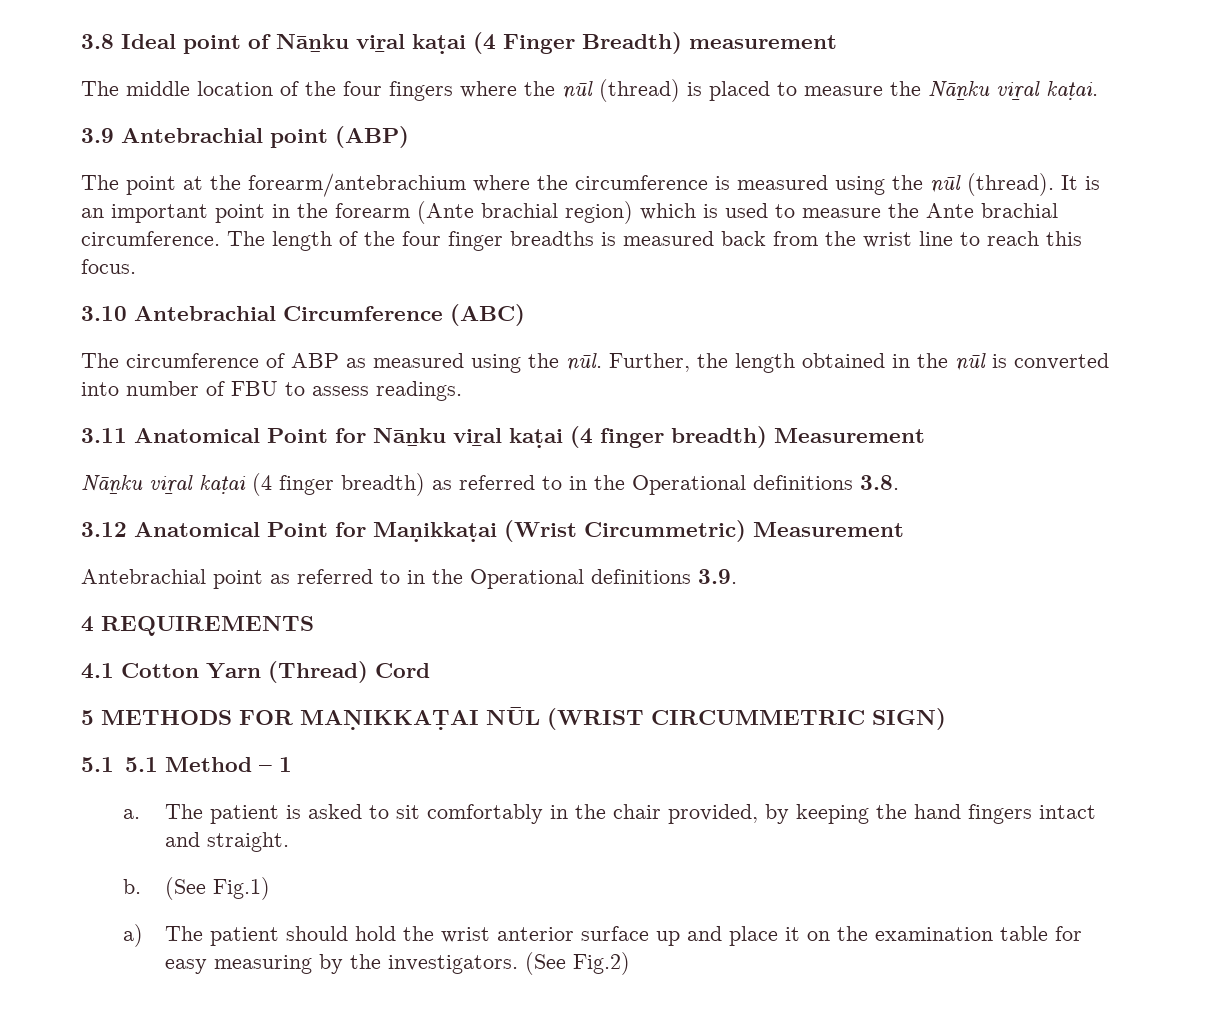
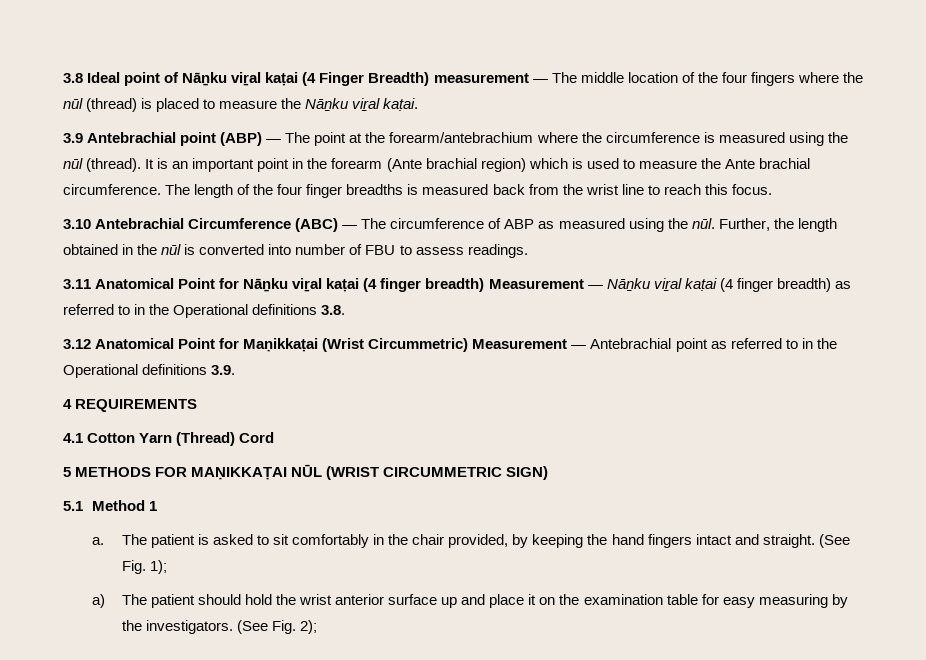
- 3.8 Ideal point of Nāṉku viṟal kaṭai (4 Finger Breadth) measurement
- The middle location of the four fingers where the nūl (thread) is placed to measure the Nāṉku viṟal kaṭai.
+ 3.8 Ideal point of Nāṉku viṟal kaṭai (4 Finger Breadth) measurement — The middle location of the four fingers where the nūl (thread) is placed to measure the Nāṉku viṟal kaṭai.
- 3.9 Antebrachial point (ABP)
- The point at the forearm/antebrachium where the circumference is measured using the nūl (thread).
+ 3.9 Antebrachial point (ABP) — The point at the forearm/antebrachium where the circumference is measured using the nūl (thread).
- 3.10 Antebrachial Circumference (ABC)
- The circumference of ABP as measured using the nūl.
+ 3.10 Antebrachial Circumference (ABC) — The circumference of ABP as measured using the nūl.
- 3.11 Anatomical Point for Nāṉku viṟal kaṭai (4 finger breadth) Measurement
- Nāṉku viṟal kaṭai (4 finger breadth) as referred to in the Operational definitions 3.8.
+ 3.11 Anatomical Point for Nāṉku viṟal kaṭai (4 finger breadth) Measurement — Nāṉku viṟal kaṭai (4 finger breadth) as referred to in the Operational definitions 3.8.
- 3.12 Anatomical Point for Maṇikkaṭai (Wrist Circummetric) Measurement
- Antebrachial point as referred to in the Operational definitions 3.9.
+ 3.12 Anatomical Point for Maṇikkaṭai (Wrist Circummetric) Measurement — Antebrachial point as referred to in the Operational definitions 3.9.
- 5.1 5.1 Method – 1
+ 5.1 Method 1
- The patient is asked to sit comfortably in the chair provided, by keeping the hand fingers intact and straight.
- b. (See Fig.1)
+ The patient is asked to sit comfortably in the chair provided, by keeping the hand fingers intact and straight. (See Fig. 1);
- (See Fig.2)
+ (See Fig. 2);

